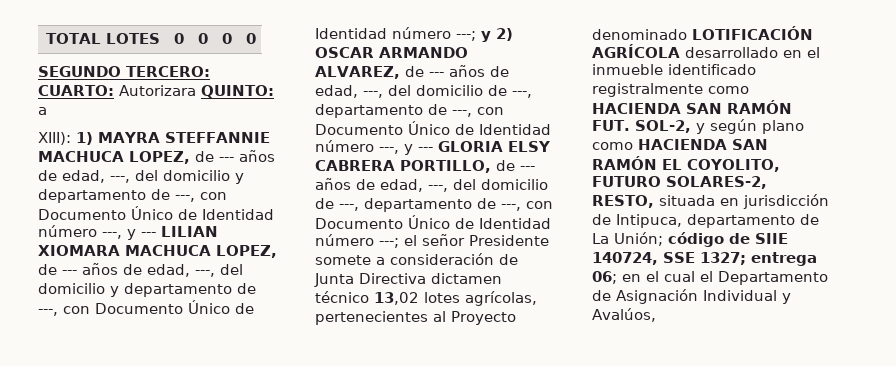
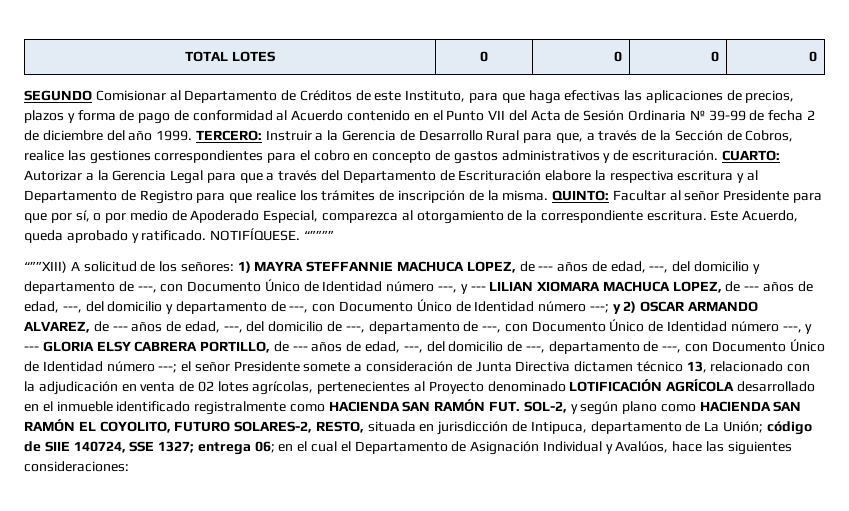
- SEGUNDO TERCERO: CUARTO: Autorizara QUINTO: a
- XIII):
+ SEGUNDO Comisionar al Departamento de Créditos de este Instituto, para que haga efectivas las aplicaciones de precios, plazos y forma de pago de conformidad al Acuerdo contenido en el Punto VII del Acta de Sesión Ordinaria Nº 39-99 de fecha 2 de diciembre del año 1999. TERCERO: Instruir a la Gerencia de Desarrollo Rural para que, a través de la Sección de Cobros, realice las gestiones correspondientes para el cobro en concepto de gastos administrativos y de escrituración. CUARTO: Autorizar a la Gerencia Legal para que a través del Departamento de Escrituración elabore la respectiva escritura y al Departamento de Registro para que realice los trámites de inscripción de la misma. QUINTO: Facultar al señor Presidente para que por sí, o por medio de Apoderado Especial, comparezca al otorgamiento de la correspondiente escritura. Este Acuerdo, queda aprobado y ratificado. NOTIFÍQUESE. “””””
+ “””XIII) A solicitud de los señores:
- el señor Presidente somete a consideración de Junta Directiva dictamen técnico 13,02 lotes agrícolas, pertenecientes al Proyecto denominado LOTIFICACIÓN AGRÍCOLA desarrollado en el inmueble identificado registralmente como HACIENDA SAN RAMÓN FUT. SOL-2, y según plano como HACIENDA SAN RAMÓN EL COYOLITO, FUTURO SOLARES-2, RESTO, situada en jurisdicción de Intipuca, departamento de La Unión;
+ el señor Presidente somete a consideración de Junta Directiva dictamen técnico 13, relacionado con la adjudicación en venta de 02 lotes agrícolas, pertenecientes al Proyecto denominado LOTIFICACIÓN AGRÍCOLA desarrollado en el inmueble identificado registralmente como HACIENDA SAN RAMÓN FUT. SOL-2, y según plano como HACIENDA SAN RAMÓN EL COYOLITO, FUTURO SOLARES-2, RESTO, situada en jurisdicción de Intipuca, departamento de La Unión;
- en el cual el Departamento de Asignación Individual y Avalúos,
+ en el cual el Departamento de Asignación Individual y Avalúos, hace las siguientes consideraciones:

